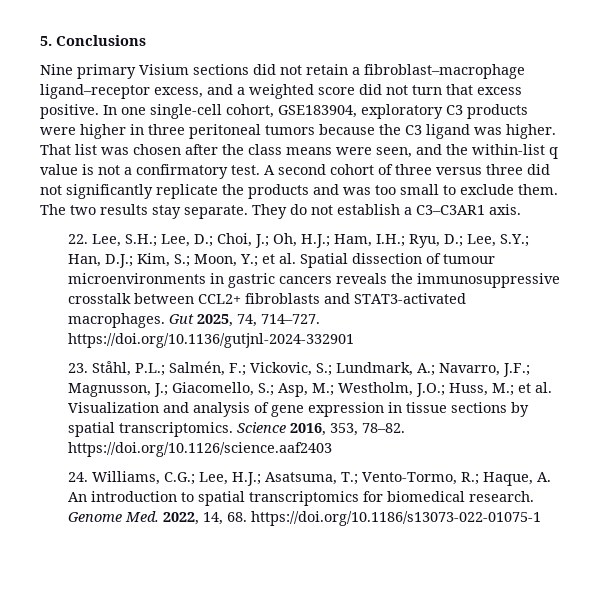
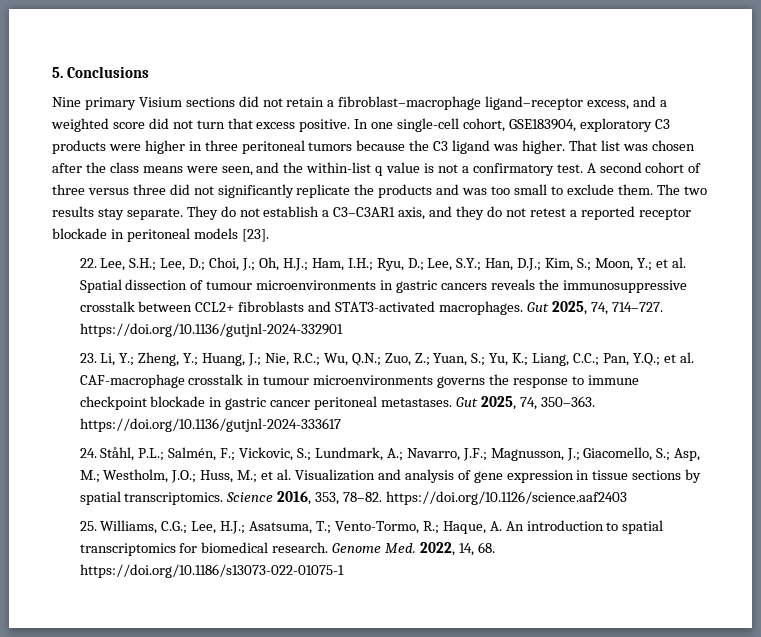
- They do not establish a C3–C3AR1 axis.
+ They do not establish a C3–C3AR1 axis, and they do not retest a reported receptor blockade in peritoneal models [23].
- 23. Ståhl, P.L.; Salmén, F.; Vickovic, S.; Lundmark, A.; Navarro, J.F.; Magnusson, J.; Giacomello, S.; Asp, M.; Westholm, J.O.; Huss, M.; et al. Visualization and analysis of gene expression in tissue sections by spatial transcriptomics.
+ 23. Li, Y.; Zheng, Y.; Huang, J.; Nie, R.C.; Wu, Q.N.; Zuo, Z.; Yuan, S.; Yu, K.; Liang, C.C.; Pan, Y.Q.; et al. CAF-macrophage crosstalk in tumour microenvironments governs the response to immune checkpoint blockade in gastric cancer peritoneal metastases. Gut 2025, 74, 350–363. https://doi.org/10.1136/gutjnl-2024-333617
+ 24. Ståhl, P.L.; Salmén, F.; Vickovic, S.; Lundmark, A.; Navarro, J.F.; Magnusson, J.; Giacomello, S.; Asp, M.; Westholm, J.O.; Huss, M.; et al. Visualization and analysis of gene expression in tissue sections by spatial transcriptomics.
- 24. Williams, C.G.; Lee, H.J.; Asatsuma, T.; Vento-Tormo, R.; Haque, A. An introduction to spatial transcriptomics for biomedical research.
+ 25. Williams, C.G.; Lee, H.J.; Asatsuma, T.; Vento-Tormo, R.; Haque, A. An introduction to spatial transcriptomics for biomedical research.

